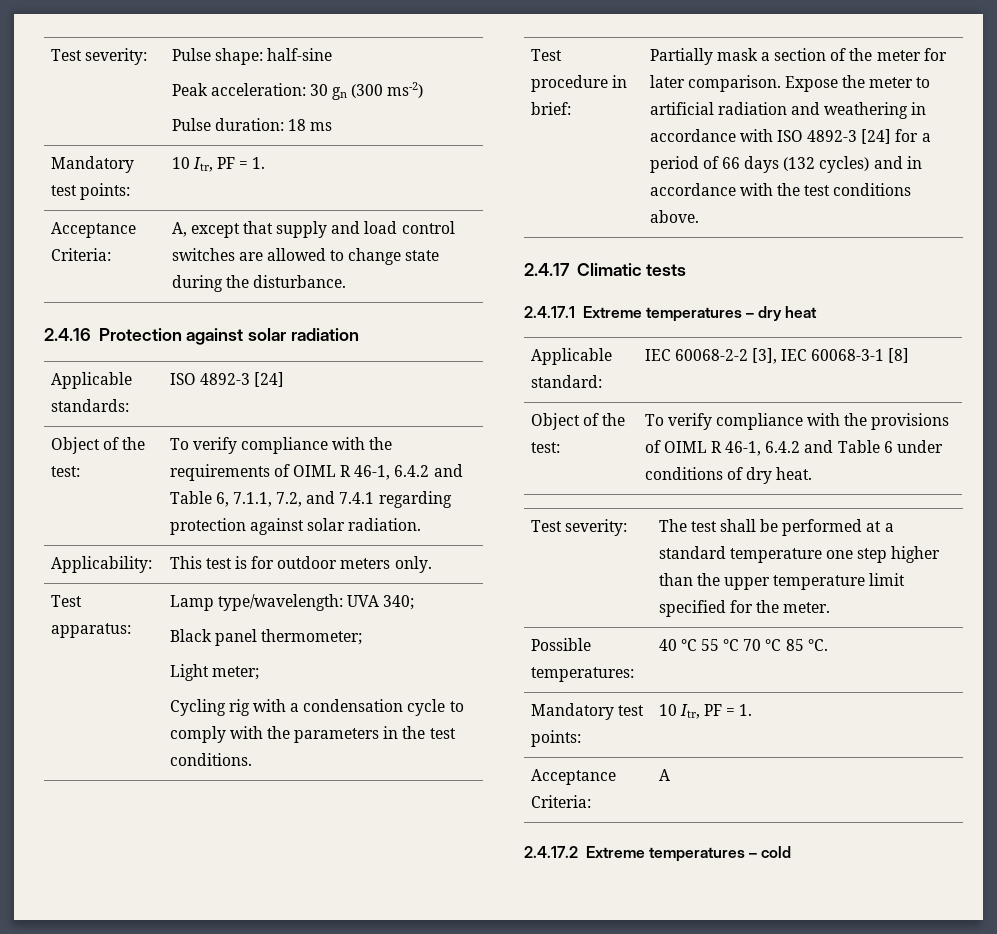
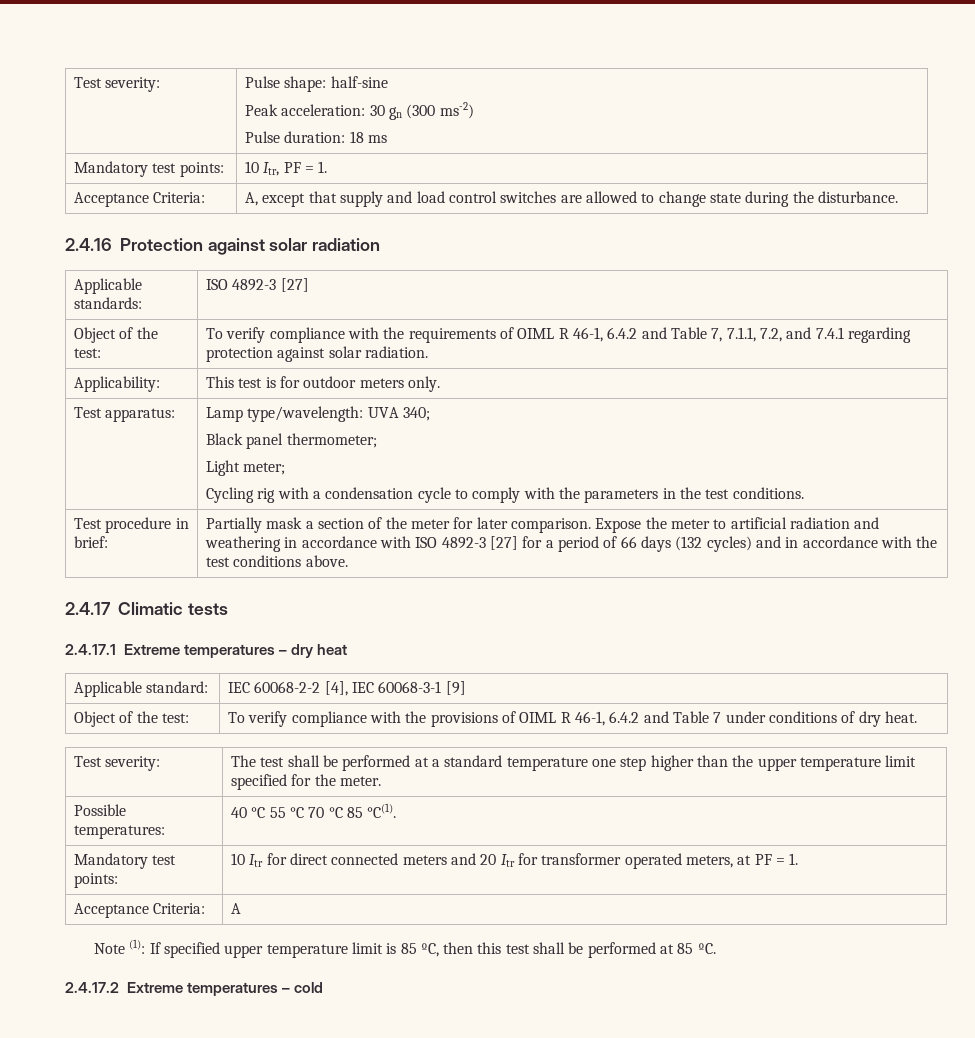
- Applicable standards: | ISO 4892-3 [24]
+ Applicable standards: | ISO 4892-3 [27]
- Object of the test: | To verify compliance with the requirements of OIML R 46-1, 6.4.2 and Table 6, 7.1.1, 7.2, and 7.4.1 regarding protection against solar radiation.
+ Object of the test: | To verify compliance with the requirements of OIML R 46-1, 6.4.2 and Table 7, 7.1.1, 7.2, and 7.4.1 regarding protection against solar radiation.
- Expose the meter to artificial radiation and weathering in accordance with ISO 4892-3 [24] for a period of 66 days (132 cycles) and in accordance with the test conditions above.
+ Expose the meter to artificial radiation and weathering in accordance with ISO 4892-3 [27] for a period of 66 days (132 cycles) and in accordance with the test conditions above.
- Applicable standard: | IEC 60068-2-2 [3], IEC 60068-3-1 [8]
+ Applicable standard: | IEC 60068-2-2 [4], IEC 60068-3-1 [9]
- Object of the test: | To verify compliance with the provisions of OIML R 46-1, 6.4.2 and Table 6 under conditions of dry heat.
+ Object of the test: | To verify compliance with the provisions of OIML R 46-1, 6.4.2 and Table 7 under conditions of dry heat.
- Possible temperatures: | 40 °C 55 °C 70 °C 85 °C.
- Mandatory test points: | 10 Itr, PF = 1.
+ Possible temperatures: | 40 °C 55 °C 70 °C 85 °C(1).
+ Mandatory test points: | 10 Itr for direct connected meters and 20 Itr for transformer operated meters, at PF = 1.
+ Note (1): If specified upper temperature limit is 85 ºC, then this test shall be performed at 85 ºC.

